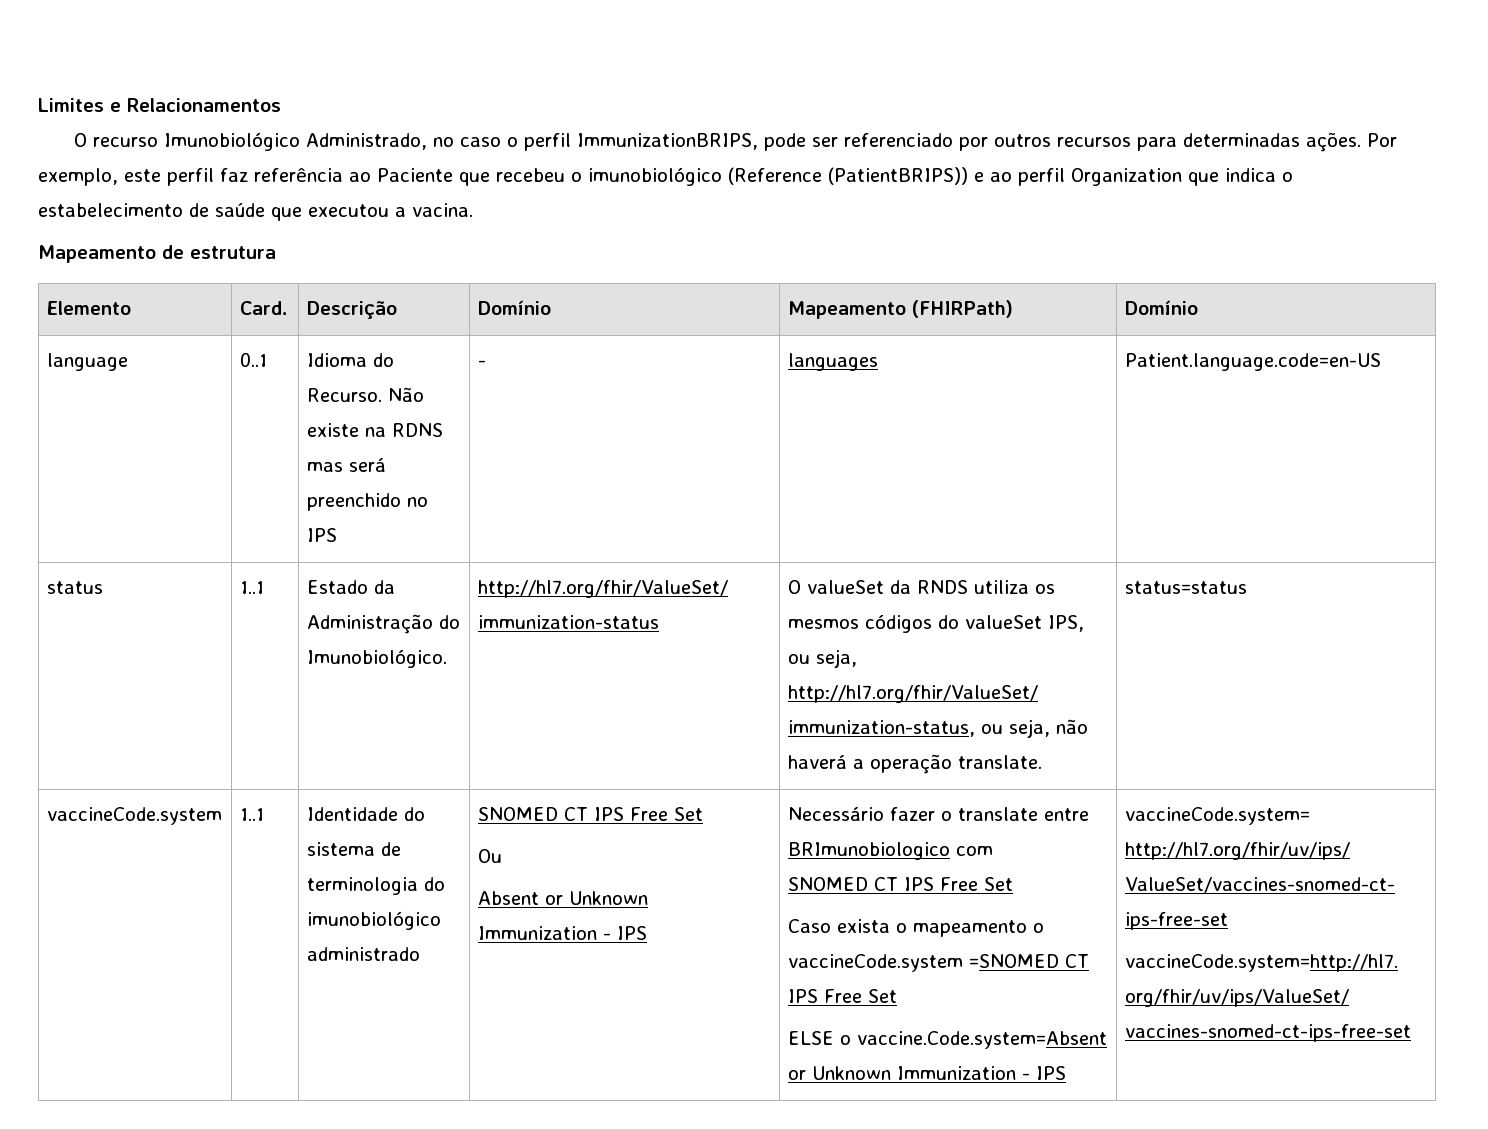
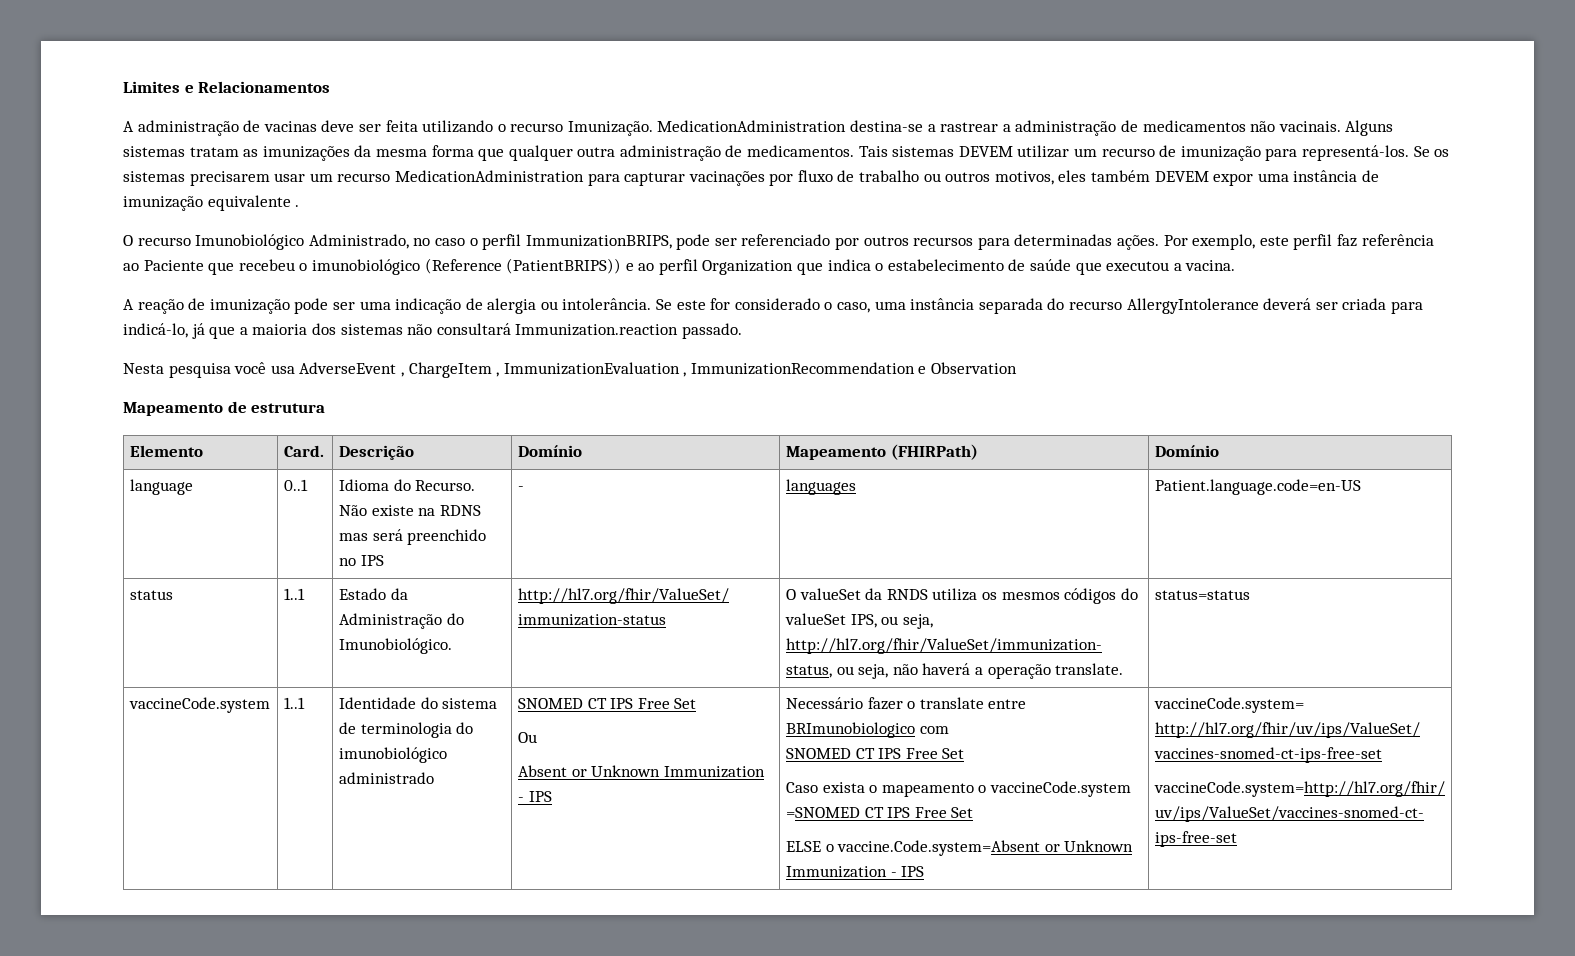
+ A administração de vacinas deve ser feita utilizando o recurso Imunização. MedicationAdministration destina-se a rastrear a administração de medicamentos não vacinais. Alguns sistemas tratam as imunizações da mesma forma que qualquer outra administração de medicamentos. Tais sistemas DEVEM utilizar um recurso de imunização para representá-los. Se os sistemas precisarem usar um recurso MedicationAdministration para capturar vacinações por fluxo de trabalho ou outros motivos, eles também DEVEM expor uma instância de imunização equivalente .
+ A reação de imunização pode ser uma indicação de alergia ou intolerância. Se este for considerado o caso, uma instância separada do recurso AllergyIntolerance deverá ser criada para indicá-lo, já que a maioria dos sistemas não consultará Immunization.reaction passado.
+ Nesta pesquisa você usa AdverseEvent , ChargeItem , ImmunizationEvaluation , ImmunizationRecommendation e Observation

